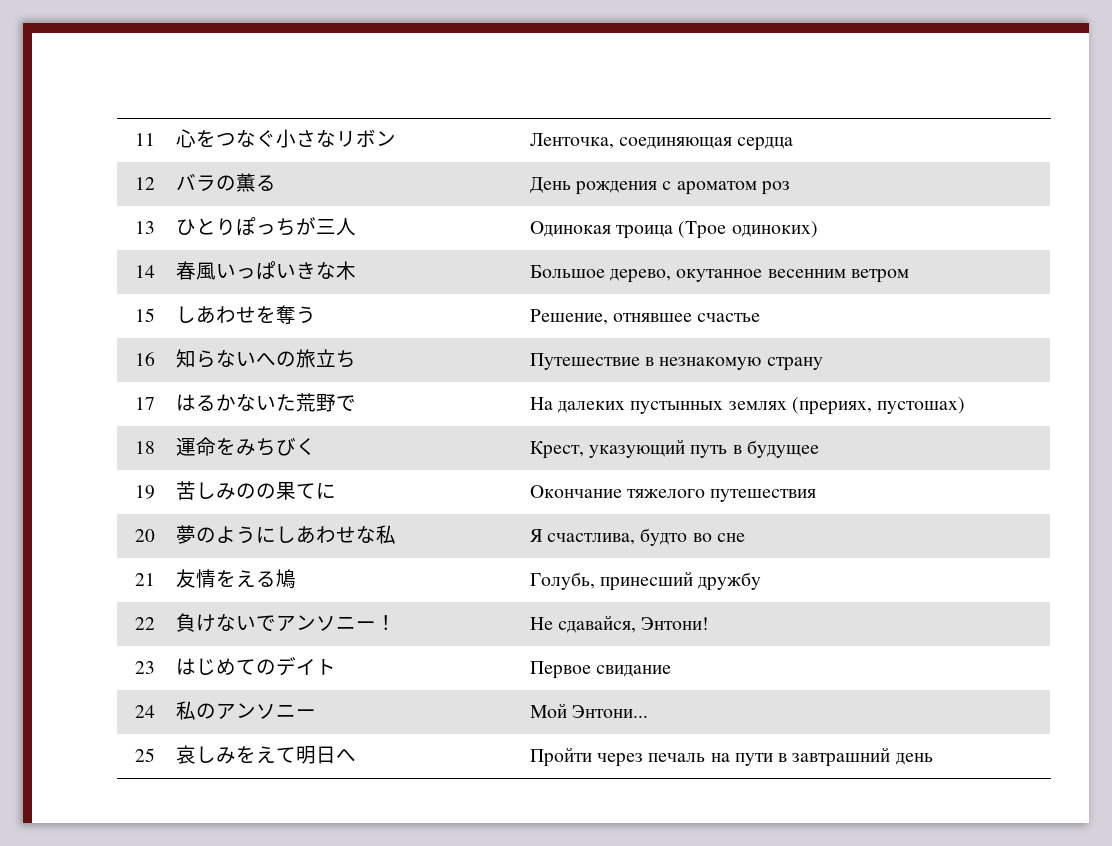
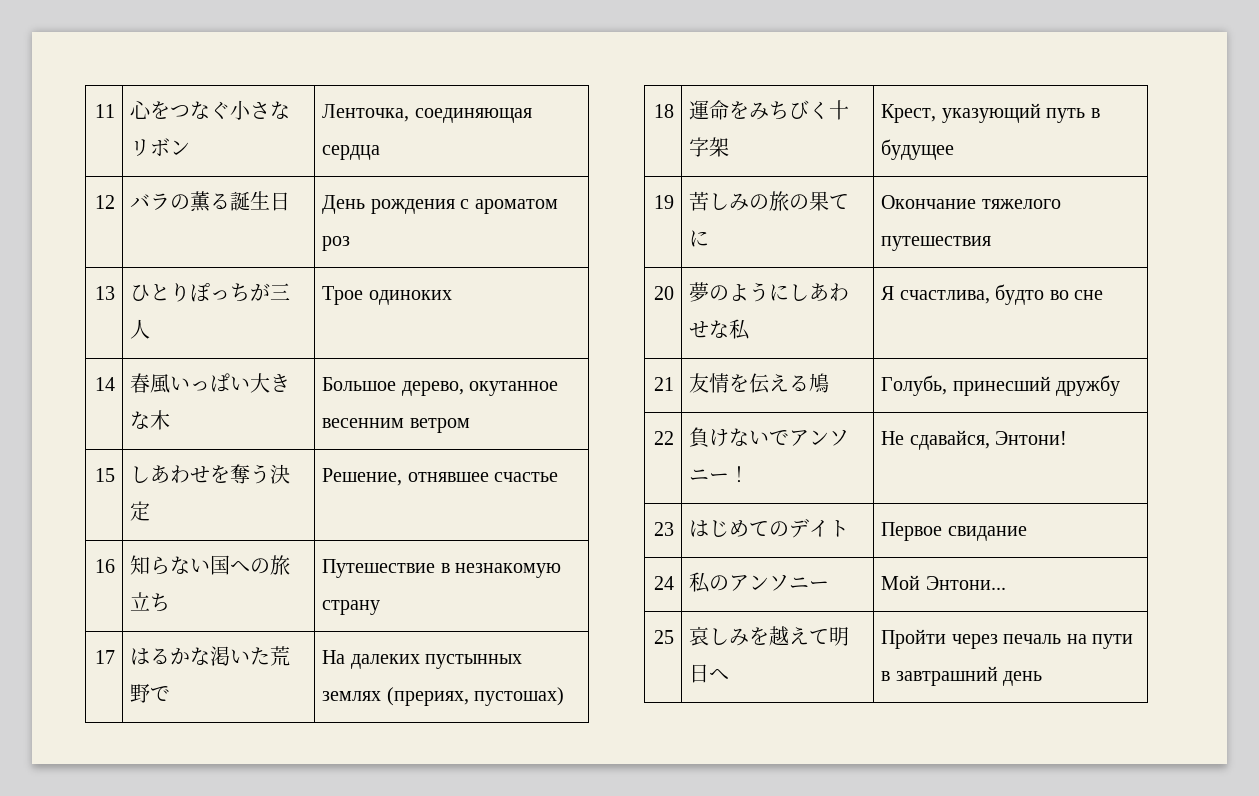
- 12 | バラの薫る | День рождения с ароматом роз
+ 12 | バラの薫る誕生日 | День рождения с ароматом роз
- 13 | ひとりぽっちが三人 | Одинокая троица (Трое одиноких)
+ 13 | ひとりぽっちが三人 | Трое одиноких
- 14 | 春風いっぱいきな木 | Большое дерево, окутанное весенним ветром
+ 14 | 春風いっぱい大きな木 | Большое дерево, окутанное весенним ветром
- 15 | しあわせを奪う | Решение, отнявшее счастье
+ 15 | しあわせを奪う決定 | Решение, отнявшее счастье
- 16 | 知らないへの旅立ち | Путешествие в незнакомую страну
+ 16 | 知らない国への旅立ち | Путешествие в незнакомую страну
- 17 | はるかないた荒野で | На далеких пустынных землях (прериях, пустошах)
+ 17 | はるかな渇いた荒野で | На далеких пустынных землях (прериях, пустошах)
- 18 | 運命をみちびく | Крест, указующий путь в будущее
+ 18 | 運命をみちびく十字架 | Крест, указующий путь в будущее
- 19 | 苦しみのの果てに | Окончание тяжелого путешествия
+ 19 | 苦しみの旅の果てに | Окончание тяжелого путешествия
- 21 | 友情をえる鳩 | Голубь, принесший дружбу
+ 21 | 友情を伝える鳩 | Голубь, принесший дружбу
- 25 | 哀しみをえて明日へ | Пройти через печаль на пути в завтрашний день
+ 25 | 哀しみを越えて明日へ | Пройти через печаль на пути в завтрашний день

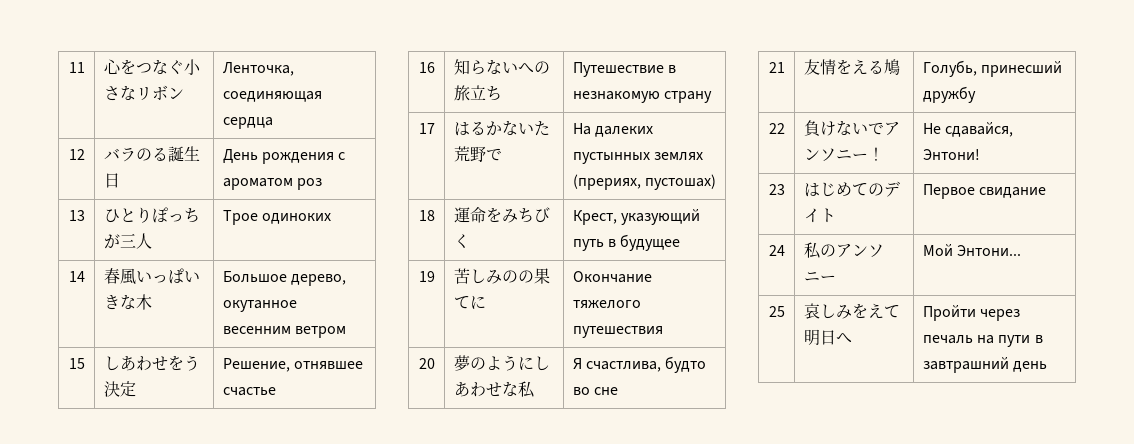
- 12 | バラの薫る誕生日 | День рождения с ароматом роз
+ 12 | バラのる誕生日 | День рождения с ароматом роз
- 14 | 春風いっぱい大きな木 | Большое дерево, окутанное весенним ветром
+ 14 | 春風いっぱいきな木 | Большое дерево, окутанное весенним ветром
- 15 | しあわせを奪う決定 | Решение, отнявшее счастье
+ 15 | しあわせをう決定 | Решение, отнявшее счастье
- 16 | 知らない国への旅立ち | Путешествие в незнакомую страну
+ 16 | 知らないへの旅立ち | Путешествие в незнакомую страну
- 17 | はるかな渇いた荒野で | На далеких пустынных землях (прериях, пустошах)
+ 17 | はるかないた荒野で | На далеких пустынных землях (прериях, пустошах)
- 18 | 運命をみちびく十字架 | Крест, указующий путь в будущее
+ 18 | 運命をみちびく | Крест, указующий путь в будущее
- 19 | 苦しみの旅の果てに | Окончание тяжелого путешествия
+ 19 | 苦しみのの果てに | Окончание тяжелого путешествия
- 21 | 友情を伝える鳩 | Голубь, принесший дружбу
+ 21 | 友情をえる鳩 | Голубь, принесший дружбу
- 25 | 哀しみを越えて明日へ | Пройти через печаль на пути в завтрашний день
+ 25 | 哀しみをえて明日へ | Пройти через печаль на пути в завтрашний день

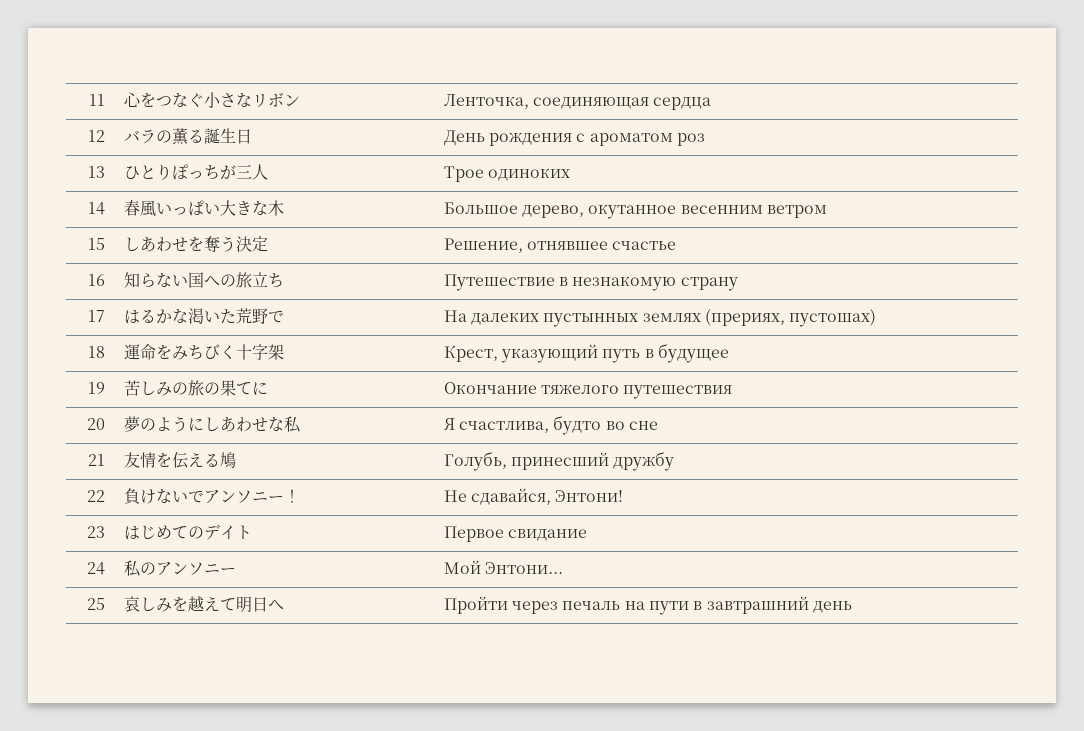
- 12 | バラのる誕生日 | День рождения с ароматом роз
+ 12 | バラの薫る誕生日 | День рождения с ароматом роз
- 14 | 春風いっぱいきな木 | Большое дерево, окутанное весенним ветром
+ 14 | 春風いっぱい大きな木 | Большое дерево, окутанное весенним ветром
- 15 | しあわせをう決定 | Решение, отнявшее счастье
+ 15 | しあわせを奪う決定 | Решение, отнявшее счастье
- 16 | 知らないへの旅立ち | Путешествие в незнакомую страну
+ 16 | 知らない国への旅立ち | Путешествие в незнакомую страну
- 17 | はるかないた荒野で | На далеких пустынных землях (прериях, пустошах)
+ 17 | はるかな渇いた荒野で | На далеких пустынных землях (прериях, пустошах)
- 18 | 運命をみちびく | Крест, указующий путь в будущее
+ 18 | 運命をみちびく十字架 | Крест, указующий путь в будущее
- 19 | 苦しみのの果てに | Окончание тяжелого путешествия
+ 19 | 苦しみの旅の果てに | Окончание тяжелого путешествия
- 21 | 友情をえる鳩 | Голубь, принесший дружбу
+ 21 | 友情を伝える鳩 | Голубь, принесший дружбу
- 25 | 哀しみをえて明日へ | Пройти через печаль на пути в завтрашний день
+ 25 | 哀しみを越えて明日へ | Пройти через печаль на пути в завтрашний день

